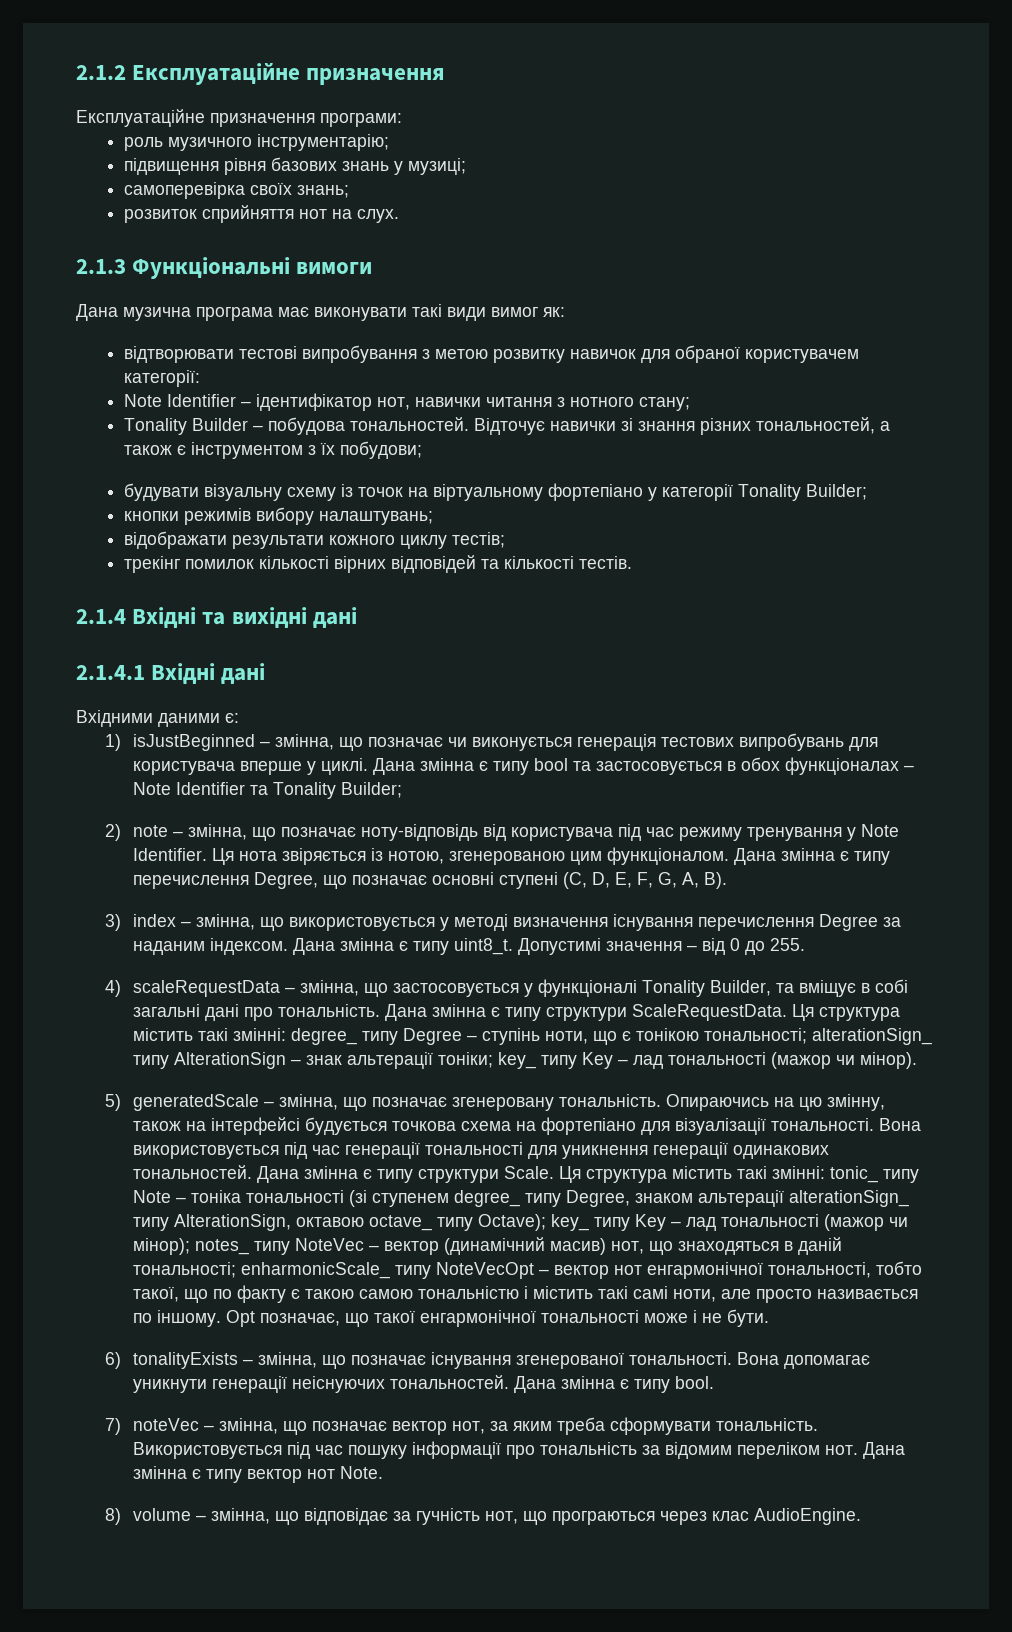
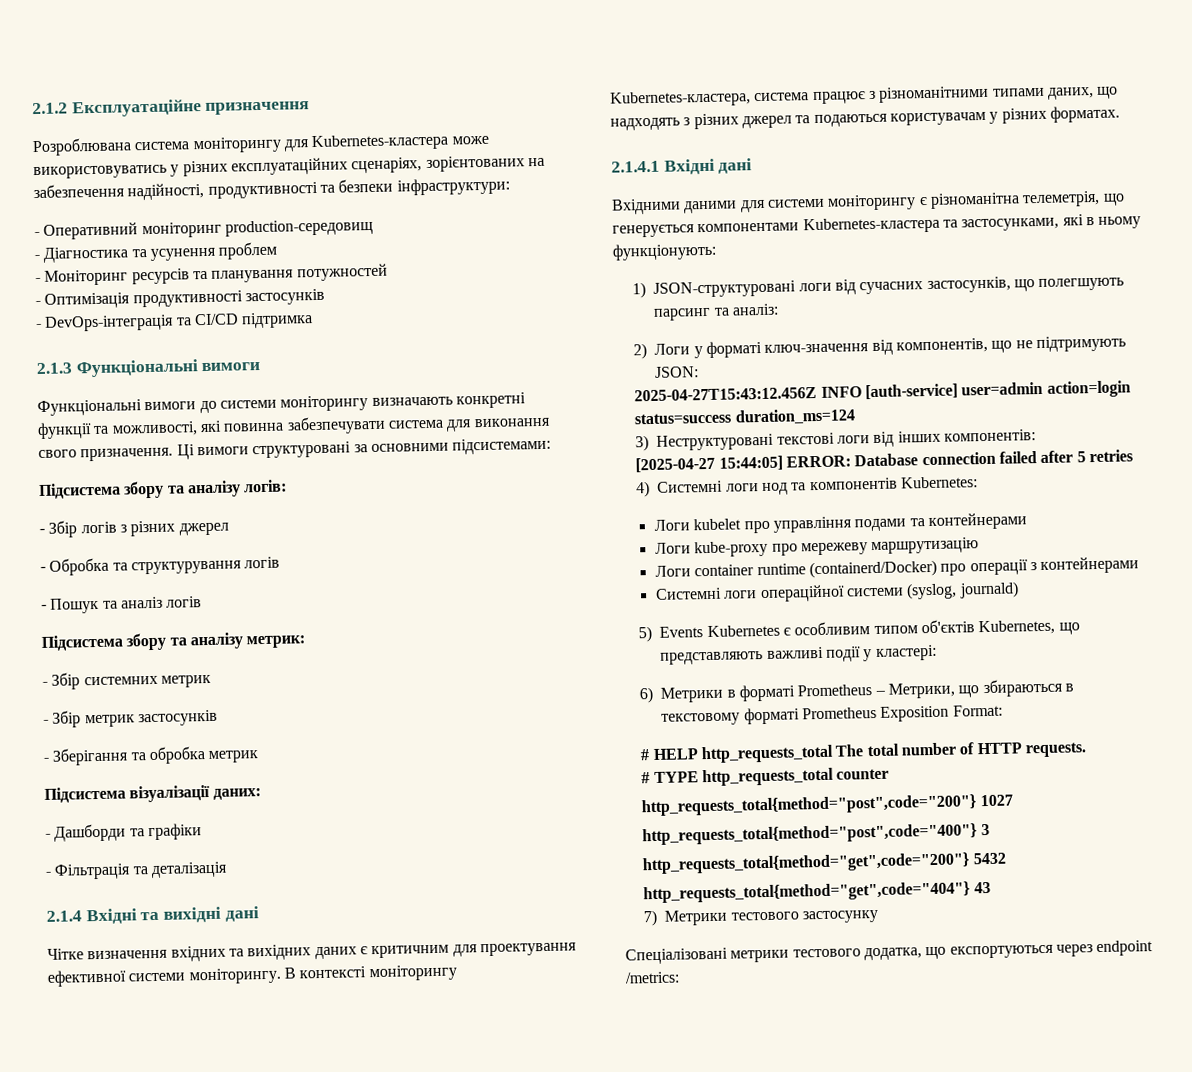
- Експлуатаційне призначення програми:
- роль музичного інструментарію;
- підвищення рівня базових знань у музиці;
- самоперевірка своїх знань;
- розвиток сприйняття нот на слух.
+ Розроблювана система моніторингу для Kubernetes-кластера може використовуватись у різних експлуатаційних сценаріях, зорієнтованих на забезпечення надійності, продуктивності та безпеки інфраструктури:
+ - Оперативний моніторинг production-середовищ
+ - Діагностика та усунення проблем
+ - Моніторинг ресурсів та планування потужностей
+ - Оптимізація продуктивності застосунків
+ - DevOps-інтеграція та CI/CD підтримка
  2.1.3 Функціональні вимоги
- Дана музична програма має виконувати такі види вимог як:
- відтворювати тестові випробування з метою розвитку навичок для обраної користувачем категорії:
- Note Identifier – ідентифікатор нот, навички читання з нотного стану;
- Tonality Builder – побудова тональностей. Відточує навички зі знання різних тональностей, а також є інструментом з їх побудови;
- будувати візуальну схему із точок на віртуальному фортепіано у категорії Tonality Builder;
- кнопки режимів вибору налаштувань;
- відображати результати кожного циклу тестів;
- трекінг помилок кількості вірних відповідей та кількості тестів.
+ Функціональні вимоги до системи моніторингу визначають конкретні функції та можливості, які повинна забезпечувати система для виконання свого призначення. Ці вимоги структуровані за основними підсистемами:
+ Підсистема збору та аналізу логів:
+ - Збір логів з різних джерел
+ - Обробка та структурування логів
+ - Пошук та аналіз логів
+ Підсистема збору та аналізу метрик:
+ - Збір системних метрик
+ - Збір метрик застосунків
+ - Зберігання та обробка метрик
+ Підсистема візуалізації даних:
+ - Дашборди та графіки
+ - Фільтрація та деталізація
+ Чітке визначення вхідних та вихідних даних є критичним для проектування ефективної системи моніторингу. В контексті моніторингу Kubernetes-кластера, система працює з різноманітними типами даних, що надходять з різних джерел та подаються користувачам у різних форматах.
- Вхідними даними є:
- 1) isJustBeginned – змінна, що позначає чи виконується генерація тестових випробувань для користувача вперше у циклі. Дана змінна є типу bool та застосовується в обох функціоналах – Note Identifier та Tonality Builder;
- 2) note – змінна, що позначає ноту-відповідь від користувача під час режиму тренування у Note Identifier. Ця нота звіряється із нотою, згенерованою цим функціоналом. Дана змінна є типу перечислення Degree, що позначає основні ступені (C, D, E, F, G, A, B).
- 3) index – змінна, що використовується у методі визначення існування перечислення Degree за наданим індексом. Дана змінна є типу uint8_t. Допустимі значення – від 0 до 255.
- 4) scaleRequestData – змінна, що застосовується у функціоналі Tonality Builder, та вміщує в собі загальні дані про тональність. Дана змінна є типу структури ScaleRequestData. Ця структура містить такі змінні: degree_ типу Degree – ступінь ноти, що є тонікою тональності; alterationSign_ типу AlterationSign – знак альтерації тоніки; key_ типу Key – лад тональності (мажор чи мінор).
- 5) generatedScale – змінна, що позначає згенеровану тональність. Опираючись на цю змінну, також на інтерфейсі будується точкова схема на фортепіано для візуалізації тональності. Вона використовується під час генерації тональності для уникнення генерації одинакових тональностей. Дана змінна є типу структури Scale. Ця структура містить такі змінні: tonic_ типу Note – тоніка тональності (зі ступенем degree_ типу Degree, знаком альтерації alterationSign_ типу AlterationSign, октавою octave_ типу Octave); key_ типу Key – лад тональності (мажор чи мінор); notes_ типу NoteVec – вектор (динамічний масив) нот, що знаходяться в даній тональності; enharmonicScale_ типу NoteVecOpt – вектор нот енгармонічної тональності, тобто такої, що по факту є такою самою тональністю і містить такі самі ноти, але просто називається по іншому. Opt позначає, що такої енгармонічної тональності може і не бути.
- 6) tonalityExists – змінна, що позначає існування згенерованої тональності. Вона допомагає уникнути генерації неіснуючих тональностей. Дана змінна є типу bool.
- 7) noteVec – змінна, що позначає вектор нот, за яким треба сформувати тональність. Використовується під час пошуку інформації про тональність за відомим переліком нот. Дана змінна є типу вектор нот Note.
- 8) volume – змінна, що відповідає за гучність нот, що програються через клас AudioEngine.
+ Вхідними даними для системи моніторингу є різноманітна телеметрія, що генерується компонентами Kubernetes-кластера та застосунками, які в ньому функціонують:
+ 1) JSON-структуровані логи від сучасних застосунків, що полегшують парсинг та аналіз:
+ 2) Логи у форматі ключ-значення від компонентів, що не підтримують JSON:
+ 2025-04-27T15:43:12.456Z INFO [auth-service] user=admin action=login status=success duration_ms=124
+ 3) Неструктуровані текстові логи від інших компонентів:
+ [2025-04-27 15:44:05] ERROR: Database connection failed after 5 retries
+ 4) Системні логи нод та компонентів Kubernetes:
+ Логи kubelet про управління подами та контейнерами
+ Логи kube-proxy про мережеву маршрутизацію
+ Логи container runtime (containerd/Docker) про операції з контейнерами
+ Системні логи операційної системи (syslog, journald)
+ 5) Events Kubernetes є особливим типом об'єктів Kubernetes, що представляють важливі події у кластері:
+ 6) Метрики в форматі Prometheus – Метрики, що збираються в текстовому форматі Prometheus Exposition Format:
+ # HELP http_requests_total The total number of HTTP requests.
+ # TYPE http_requests_total counter
+ http_requests_total{method="post",code="200"} 1027
+ http_requests_total{method="post",code="400"} 3
+ http_requests_total{method="get",code="200"} 5432
+ http_requests_total{method="get",code="404"} 43
+ 7) Метрики тестового застосунку
+ Спеціалізовані метрики тестового додатка, що експортуються через endpoint /metrics:

